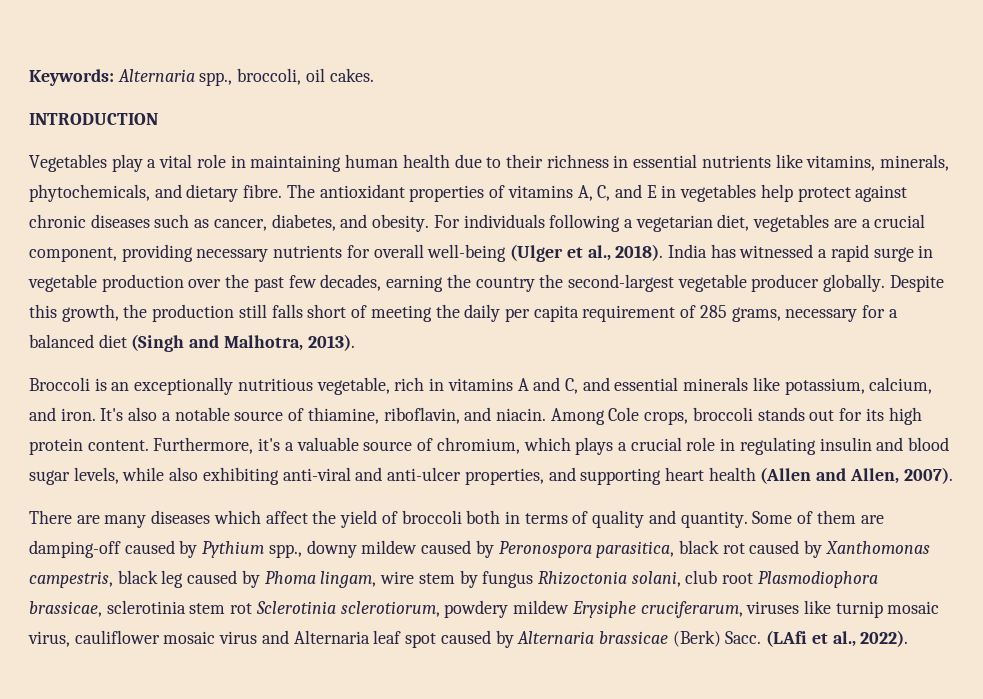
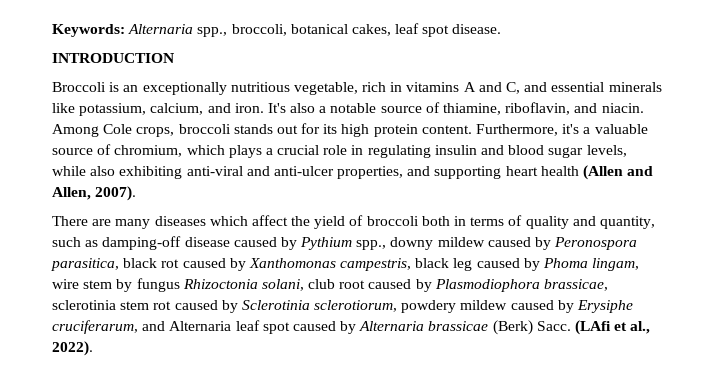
- Keywords: Alternaria spp., broccoli, oil cakes.
+ Keywords: Alternaria spp., broccoli, botanical cakes, leaf spot disease.
  INTRODUCTION
- Vegetables play a vital role in maintaining human health due to their richness in essential nutrients like vitamins, minerals, phytochemicals, and dietary fibre. The antioxidant properties of vitamins A, C, and E in vegetables help protect against chronic diseases such as cancer, diabetes, and obesity. For individuals following a vegetarian diet, vegetables are a crucial component, providing necessary nutrients for overall well-being (Ulger et al., 2018). India has witnessed a rapid surge in vegetable production over the past few decades, earning the country the second-largest vegetable producer globally. Despite this growth, the production still falls short of meeting the daily per capita requirement of 285 grams, necessary for a balanced diet (Singh and Malhotra, 2013).
- There are many diseases which affect the yield of broccoli both in terms of quality and quantity. Some of them are damping-off caused by Pythium spp., downy mildew caused by Peronospora parasitica, black rot caused by Xanthomonas campestris, black leg caused by Phoma lingam, wire stem by fungus Rhizoctonia solani, club root Plasmodiophora brassicae, sclerotinia stem rot Sclerotinia sclerotiorum, powdery mildew Erysiphe cruciferarum, viruses like turnip mosaic virus, cauliflower mosaic virus and Alternaria leaf spot caused by Alternaria brassicae (Berk) Sacc.
+ There are many diseases which affect the yield of broccoli both in terms of quality and quantity, such as damping-off disease caused by Pythium spp., downy mildew caused by Peronospora parasitica, black rot caused by Xanthomonas campestris, black leg caused by Phoma lingam, wire stem by fungus Rhizoctonia solani, club root caused by Plasmodiophora brassicae, sclerotinia stem rot caused by Sclerotinia sclerotiorum, powdery mildew caused by Erysiphe cruciferarum, and Alternaria leaf spot caused by Alternaria brassicae (Berk) Sacc.

